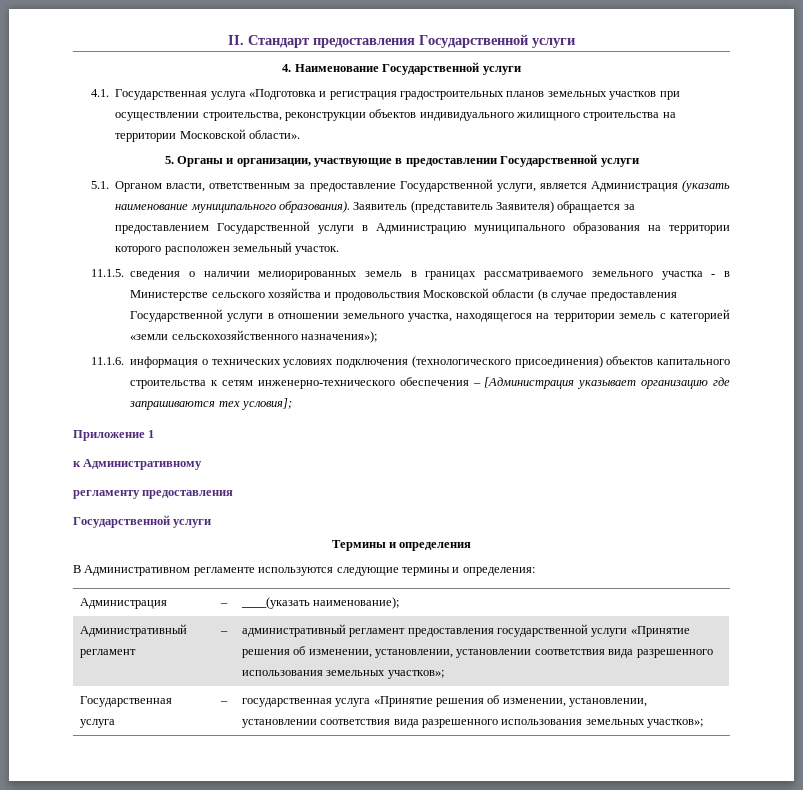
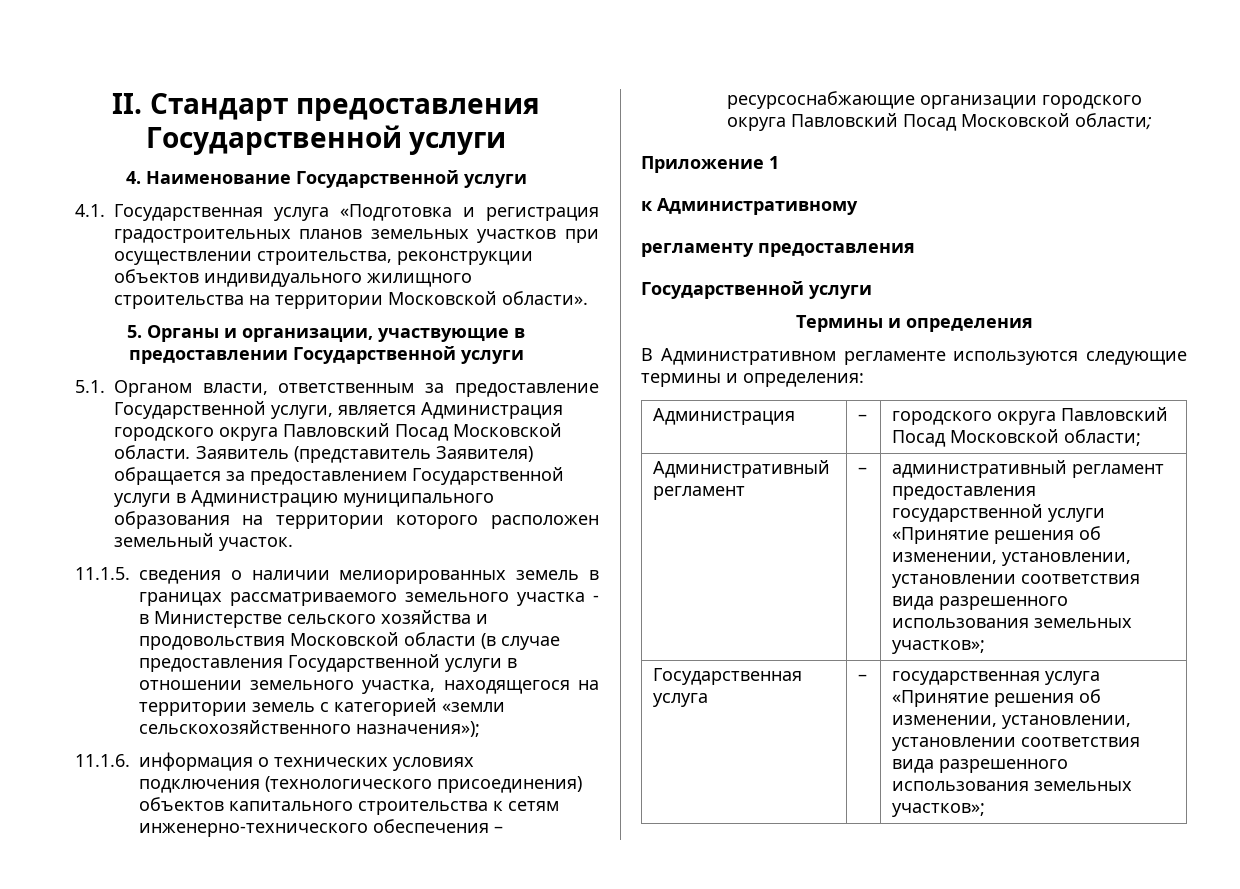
- 5.1. Органом власти, ответственным за предоставление Государственной услуги, является Администрация (указать наименование муниципального образования).
+ 5.1. Органом власти, ответственным за предоставление Государственной услуги, является Администрация городского округа Павловский Посад Московской области.
- 11.1.6. информация о технических условиях подключения (технологического присоединения) объектов капитального строительства к сетям инженерно-технического обеспечения – [Администрация указывает организацию где запрашиваются тех условия];
+ 11.1.6. информация о технических условиях подключения (технологического присоединения) объектов капитального строительства к сетям инженерно-технического обеспечения – ресурсоснабжающие организации городского округа Павловский Посад Московской области;
- Администрация | – | ____(указать наименование);
+ Администрация | – | городского округа Павловский Посад Московской области;

